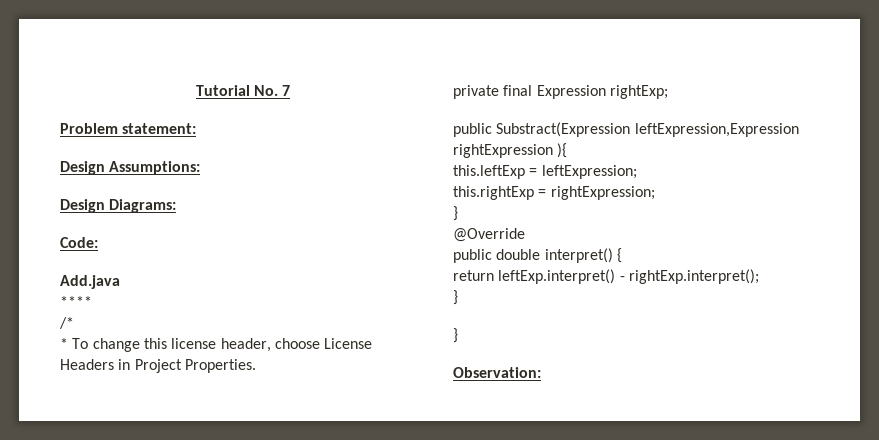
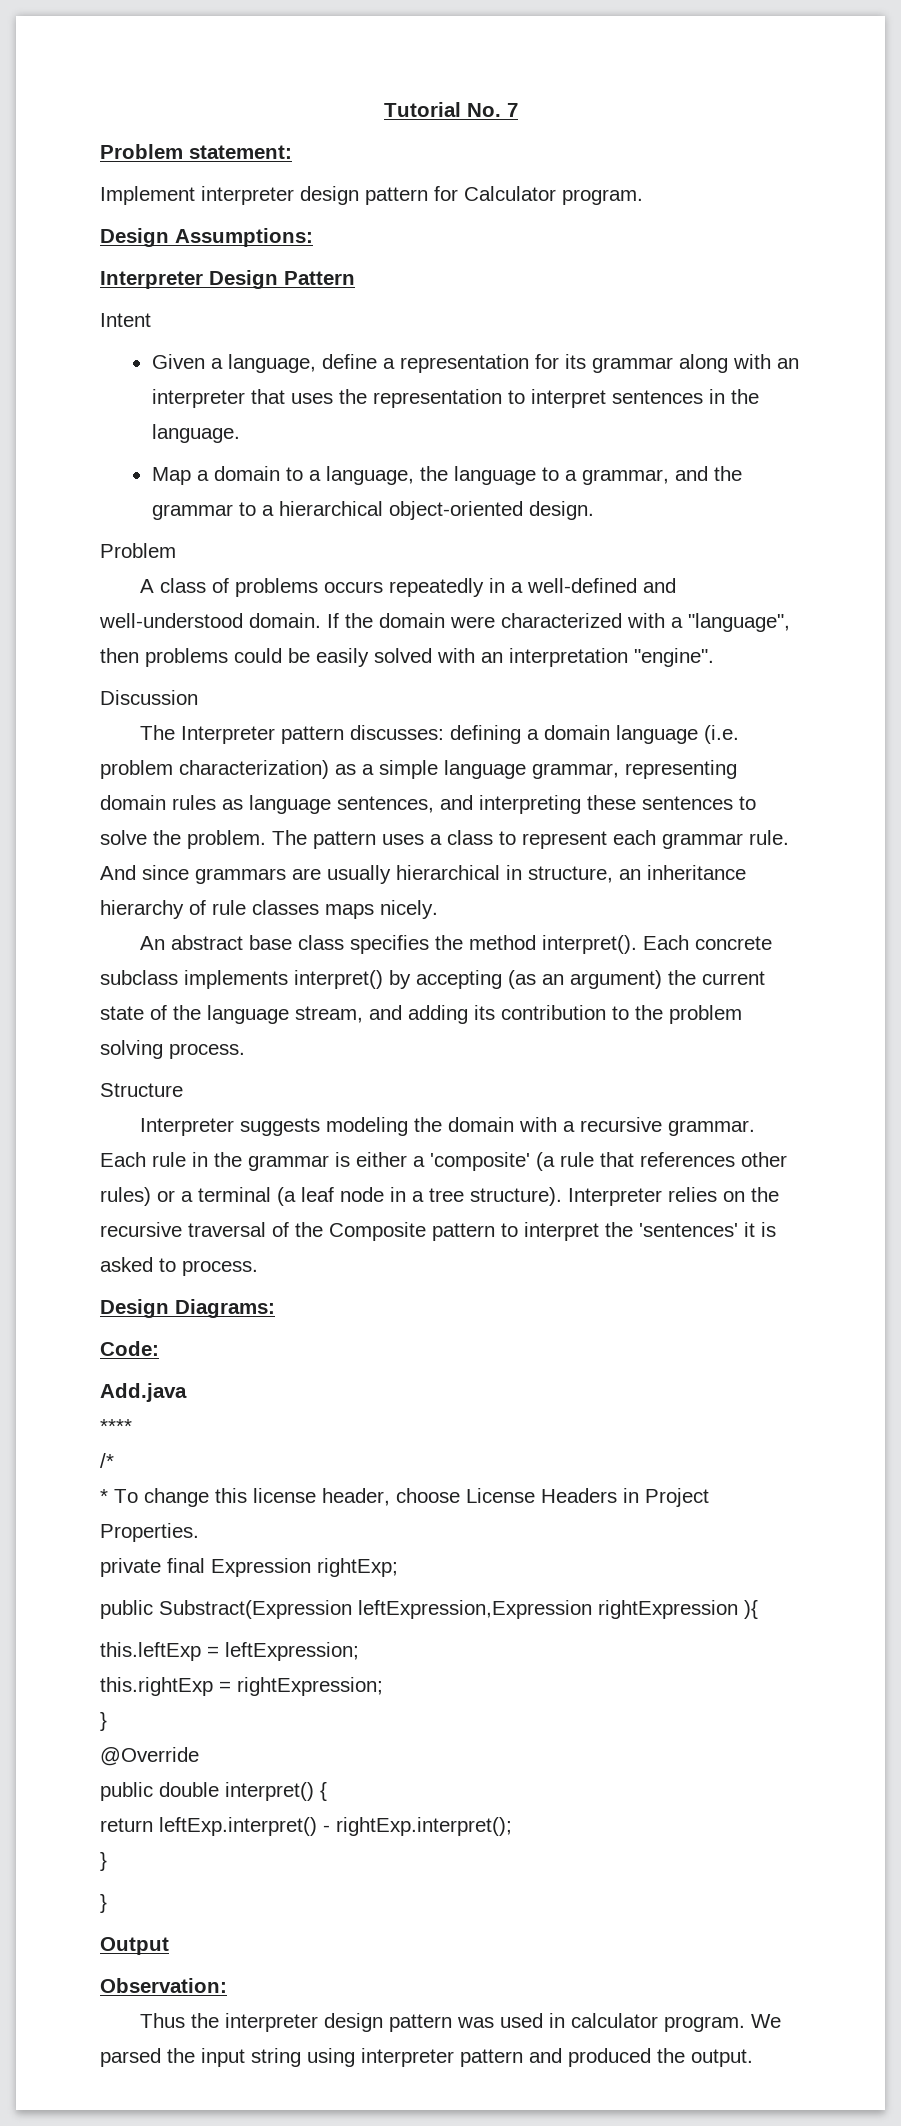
+ Implement interpreter design pattern for Calculator program.
  Design Assumptions:
+ Interpreter Design Pattern
+ Intent
+ Given a language, define a representation for its grammar along with an interpreter that uses the representation to interpret sentences in the language.
+ Map a domain to a language, the language to a grammar, and the grammar to a hierarchical object-oriented design.
+ Problem
+ A class of problems occurs repeatedly in a well-defined and well-understood domain. If the domain were characterized with a "language", then problems could be easily solved with an interpretation "engine".
+ Discussion
+ The Interpreter pattern discusses: defining a domain language (i.e. problem characterization) as a simple language grammar, representing domain rules as language sentences, and interpreting these sentences to solve the problem. The pattern uses a class to represent each grammar rule. And since grammars are usually hierarchical in structure, an inheritance hierarchy of rule classes maps nicely.
+ An abstract base class specifies the method interpret(). Each concrete subclass implements interpret() by accepting (as an argument) the current state of the language stream, and adding its contribution to the problem solving process.
+ Structure
+ Interpreter suggests modeling the domain with a recursive grammar. Each rule in the grammar is either a 'composite' (a rule that references other rules) or a terminal (a leaf node in a tree structure). Interpreter relies on the recursive traversal of the Composite pattern to interpret the 'sentences' it is asked to process.
+ Output
+ Thus the interpreter design pattern was used in calculator program. We parsed the input string using interpreter pattern and produced the output.

